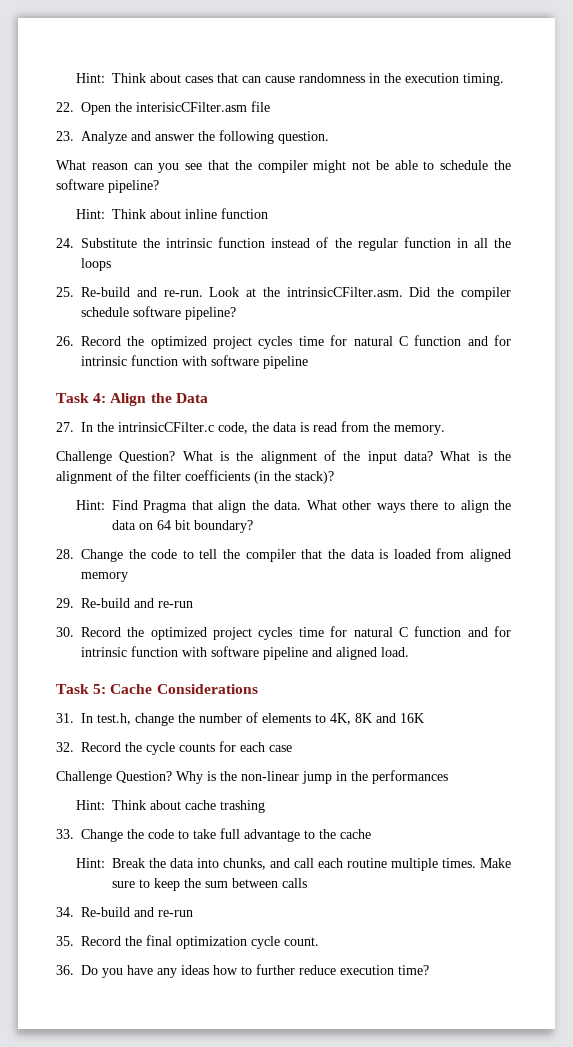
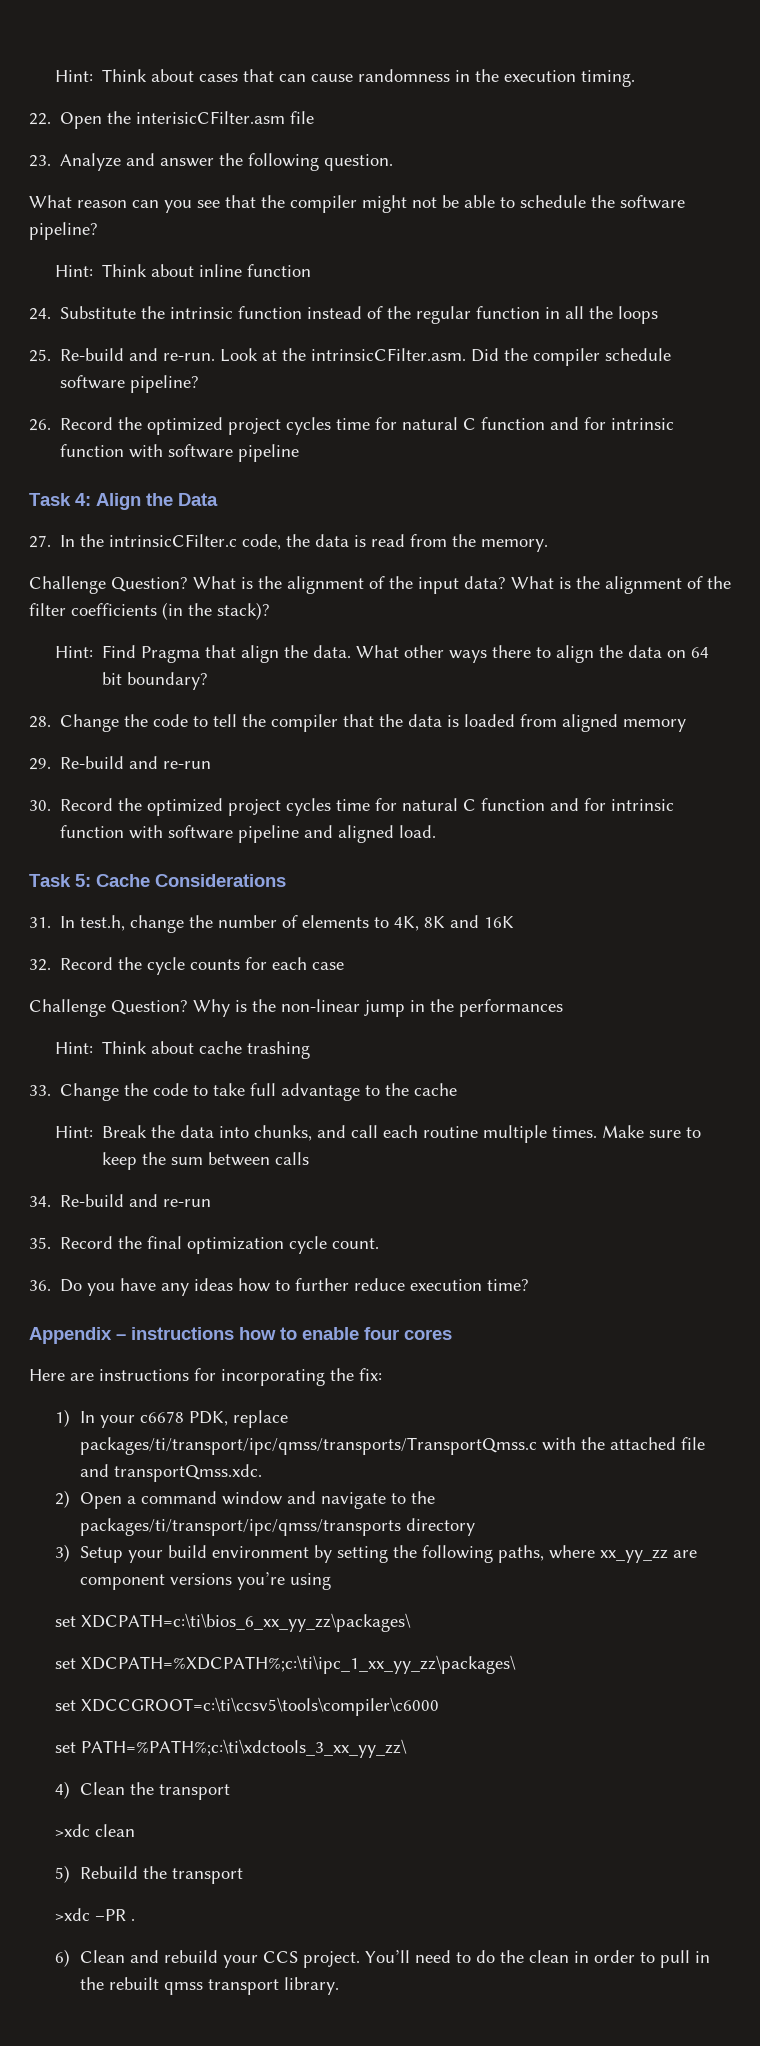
+ Appendix – instructions how to enable four cores
+ Here are instructions for incorporating the fix:
+ 1) In your c6678 PDK, replace packages/ti/transport/ipc/qmss/transports/TransportQmss.c with the attached file and transportQmss.xdc.
+ 2) Open a command window and navigate to the packages/ti/transport/ipc/qmss/transports directory
+ 3) Setup your build environment by setting the following paths, where xx_yy_zz are component versions you’re using
+ set XDCPATH=c:\ti\bios_6_xx_yy_zz\packages\
+ set XDCPATH=%XDCPATH%;c:\ti\ipc_1_xx_yy_zz\packages\
+ set XDCCGROOT=c:\ti\ccsv5\tools\compiler\c6000
+ set PATH=%PATH%;c:\ti\xdctools_3_xx_yy_zz\
+ 4) Clean the transport
+ >xdc clean
+ 5) Rebuild the transport
+ >xdc –PR .
+ 6) Clean and rebuild your CCS project. You’ll need to do the clean in order to pull in the rebuilt qmss transport library.

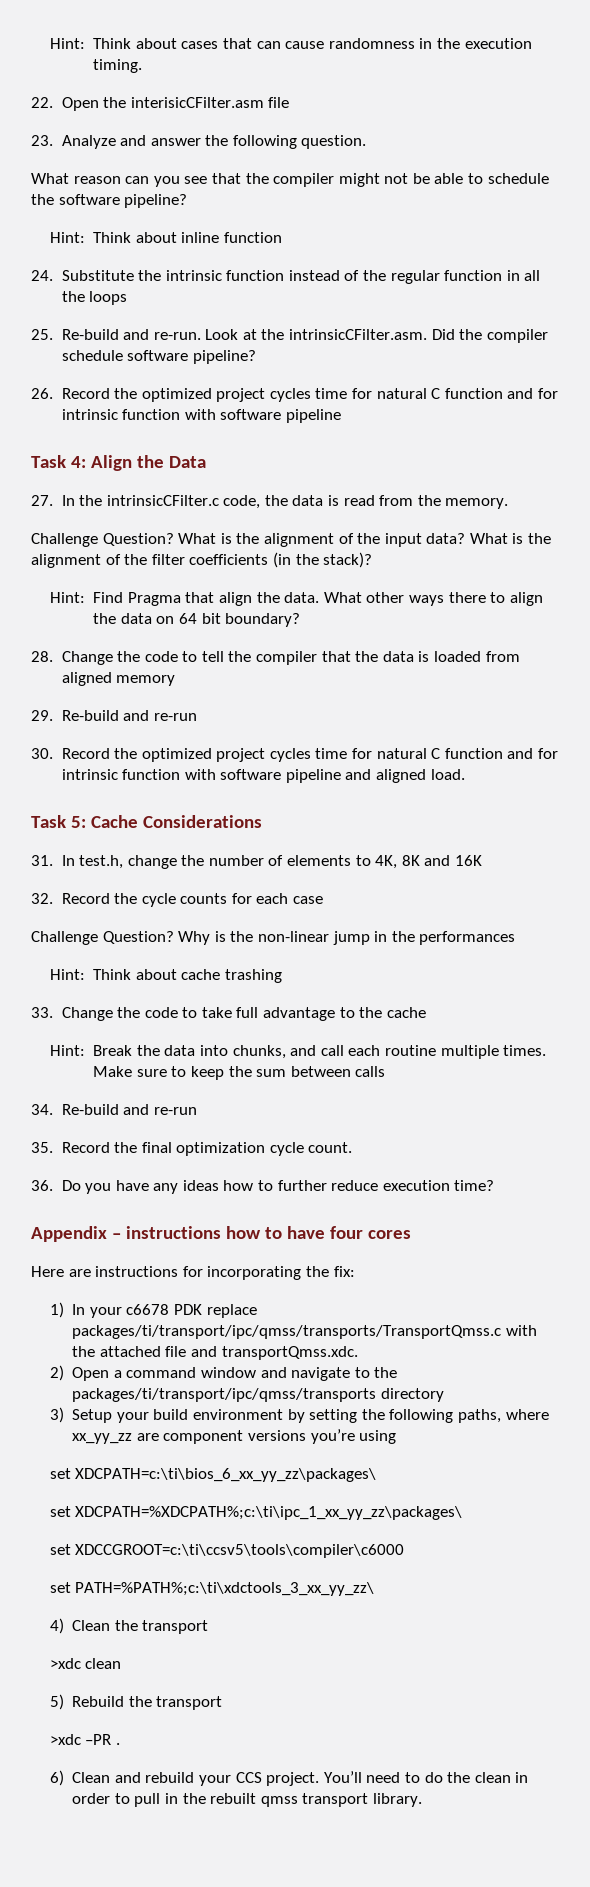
- Appendix – instructions how to enable four cores
+ Appendix – instructions how to have four cores
- 1) In your c6678 PDK, replace packages/ti/transport/ipc/qmss/transports/TransportQmss.c with the attached file and transportQmss.xdc.
+ 1) In your c6678 PDK replace packages/ti/transport/ipc/qmss/transports/TransportQmss.c with the attached file and transportQmss.xdc.

